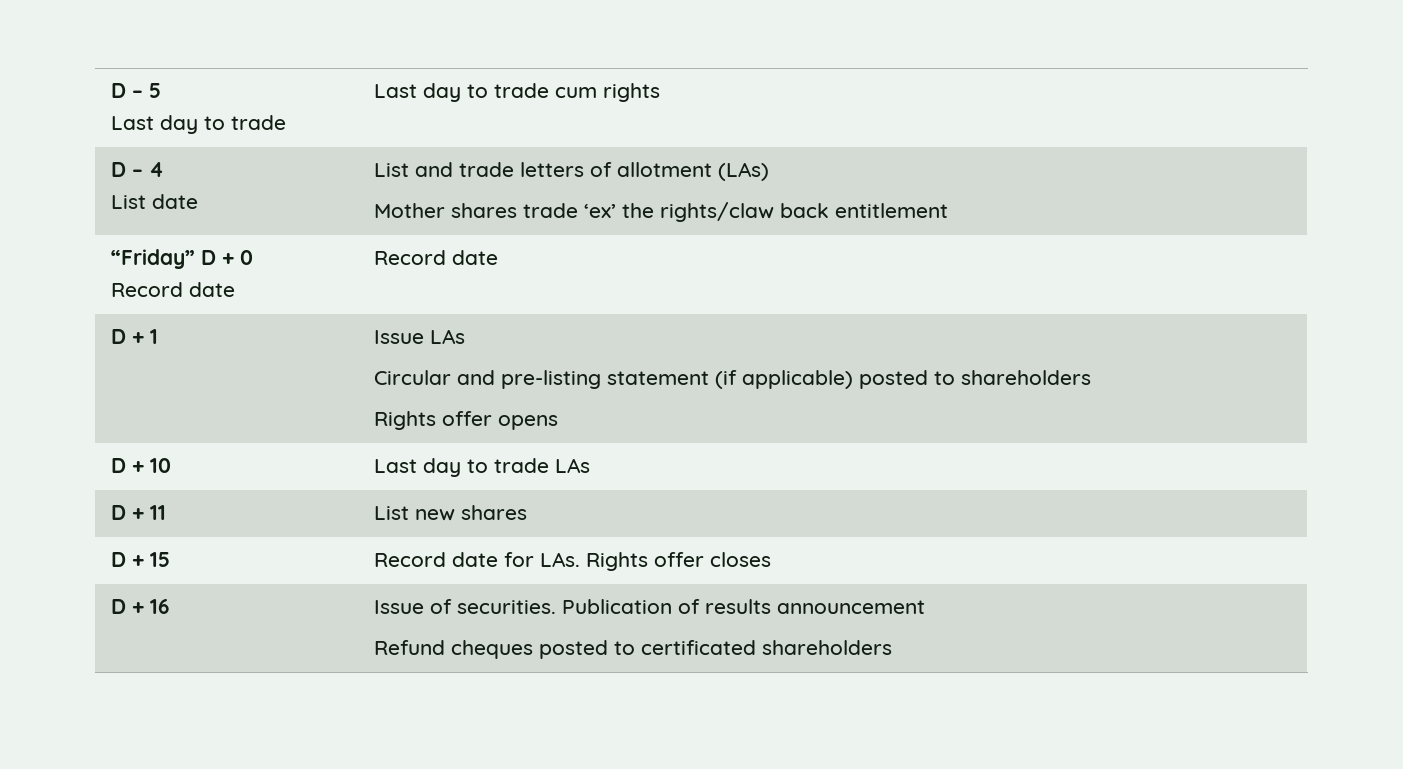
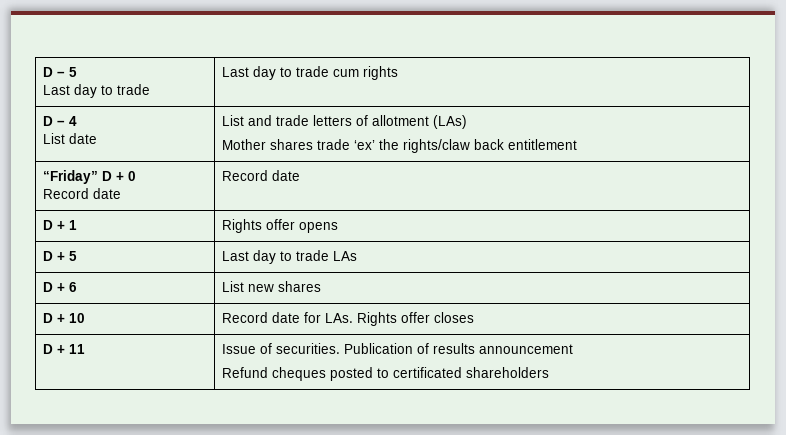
- D + 1 | Issue LAs
- Circular and pre-listing statement (if applicable) posted to shareholders
- Rights offer opens
+ D + 1 | Rights offer opens
- D + 10 | Last day to trade LAs
+ D + 5 | Last day to trade LAs
- D + 11 | List new shares
+ D + 6 | List new shares
- D + 15 | Record date for LAs. Rights offer closes
+ D + 10 | Record date for LAs. Rights offer closes
- D + 16 | Issue of securities. Publication of results announcement
+ D + 11 | Issue of securities. Publication of results announcement

